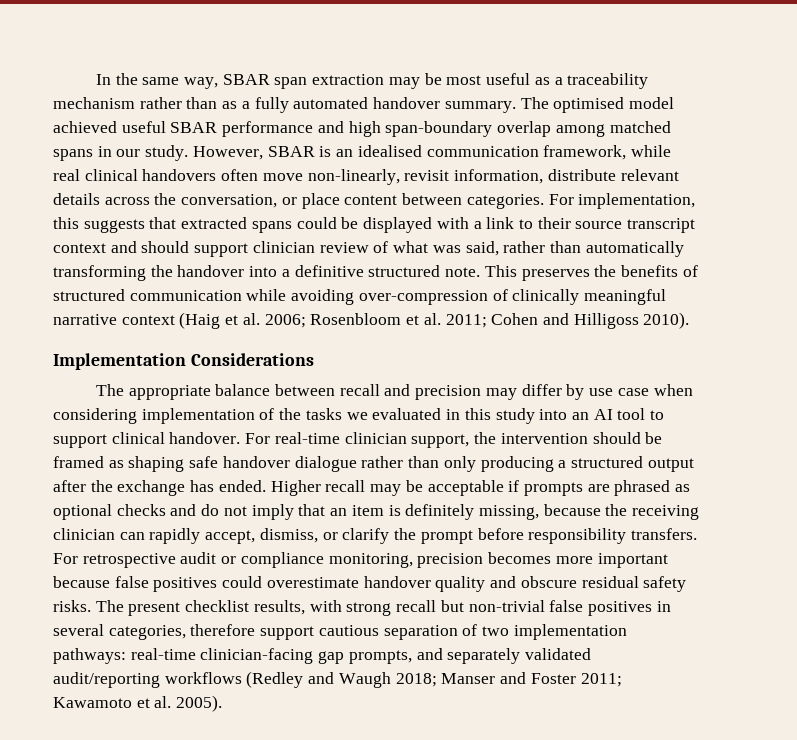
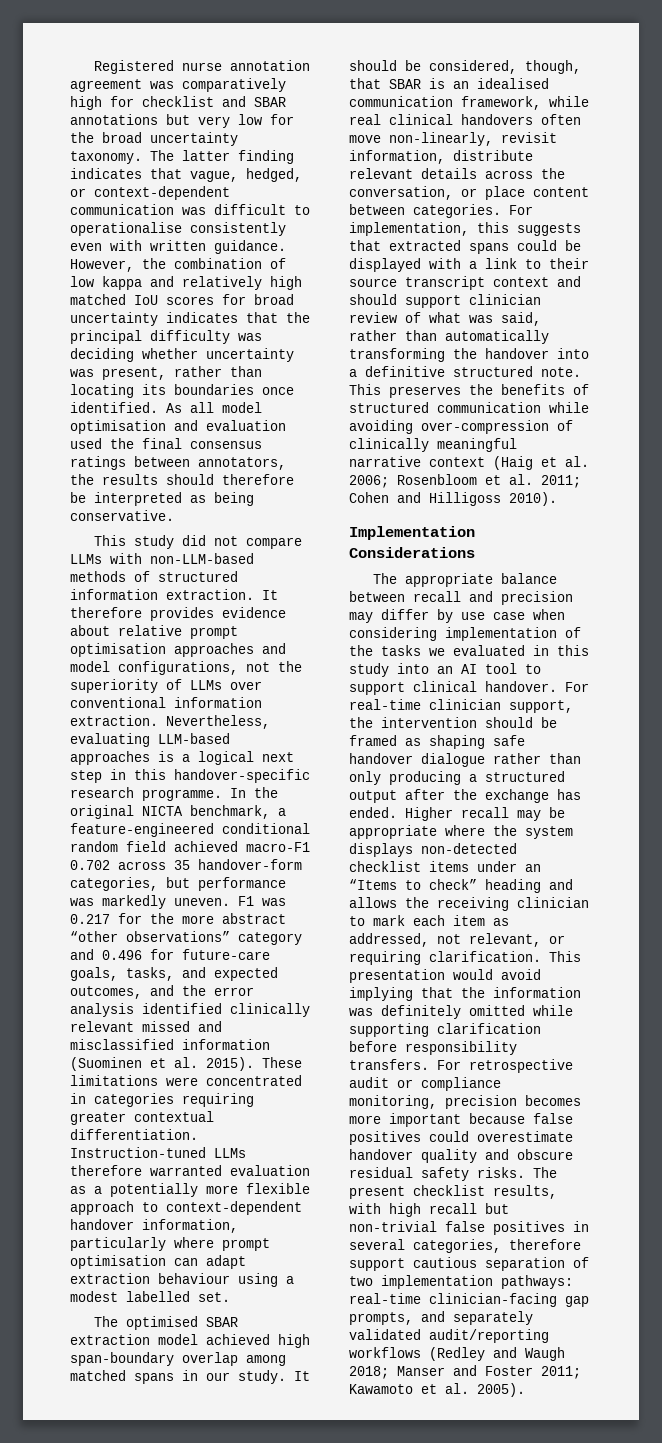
- In the same way, SBAR span extraction may be most useful as a traceability mechanism rather than as a fully automated handover summary. The optimised model achieved useful SBAR performance and high span-boundary overlap among matched spans in our study.
+ Registered nurse annotation agreement was comparatively high for checklist and SBAR annotations but very low for the broad uncertainty taxonomy. The latter finding indicates that vague, hedged, or context-dependent communication was difficult to operationalise consistently even with written guidance. However, the combination of low kappa and relatively high matched IoU scores for broad uncertainty indicates that the principal difficulty was deciding whether uncertainty was present, rather than locating its boundaries once identified. As all model optimisation and evaluation used the final consensus ratings between annotators, the results should therefore be interpreted as being conservative.
+ This study did not compare LLMs with non-LLM-based methods of structured information extraction. It therefore provides evidence about relative prompt optimisation approaches and model configurations, not the superiority of LLMs over conventional information extraction. Nevertheless, evaluating LLM-based approaches is a logical next step in this handover-specific research programme. In the original NICTA benchmark, a feature-engineered conditional random field achieved macro-F1 0.702 across 35 handover-form categories, but performance was markedly uneven. F1 was 0.217 for the more abstract “other observations” category and 0.496 for future-care goals, tasks, and expected outcomes, and the error analysis identified clinically relevant missed and misclassified information (Suominen et al. 2015). These limitations were concentrated in categories requiring greater contextual differentiation. Instruction-tuned LLMs therefore warranted evaluation as a potentially more flexible approach to context-dependent handover information, particularly where prompt optimisation can adapt extraction behaviour using a modest labelled set.
+ The optimised SBAR extraction model achieved high span-boundary overlap among matched spans in our study.
- However, SBAR is an idealised communication framework, while real clinical handovers often move non-linearly, revisit information, distribute relevant details across the conversation, or place content between categories.
+ It should be considered, though, that SBAR is an idealised communication framework, while real clinical handovers often move non-linearly, revisit information, distribute relevant details across the conversation, or place content between categories.
- Higher recall may be acceptable if prompts are phrased as optional checks and do not imply that an item is definitely missing, because the receiving clinician can rapidly accept, dismiss, or clarify the prompt before responsibility transfers.
+ Higher recall may be appropriate where the system displays non-detected checklist items under an “Items to check” heading and allows the receiving clinician to mark each item as addressed, not relevant, or requiring clarification. This presentation would avoid implying that the information was definitely omitted while supporting clarification before responsibility transfers.
- The present checklist results, with strong recall but non-trivial false positives in several categories, therefore support cautious separation of two implementation pathways: real-time clinician-facing gap prompts, and separately validated audit/reporting workflows (Redley and Waugh 2018; Manser and Foster 2011; Kawamoto et al. 2005).
+ The present checklist results, with high recall but non-trivial false positives in several categories, therefore support cautious separation of two implementation pathways: real-time clinician-facing gap prompts, and separately validated audit/reporting workflows (Redley and Waugh 2018; Manser and Foster 2011; Kawamoto et al. 2005).

